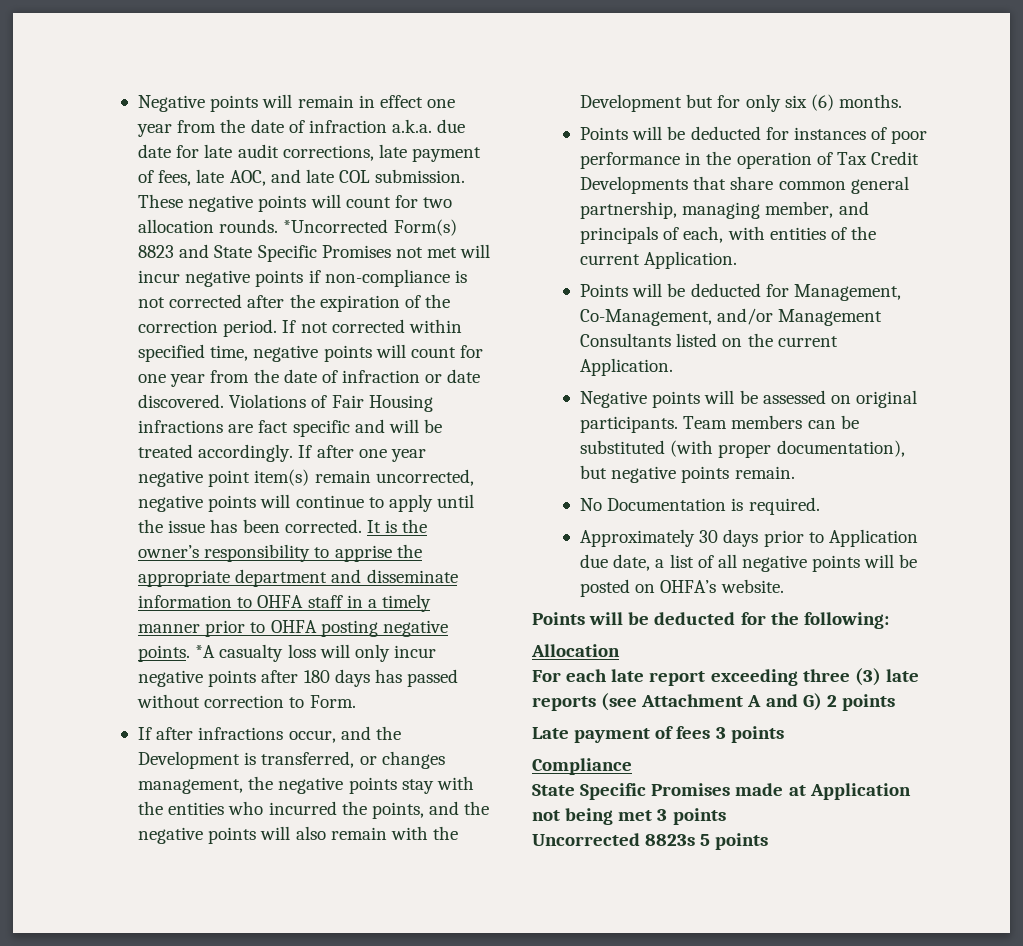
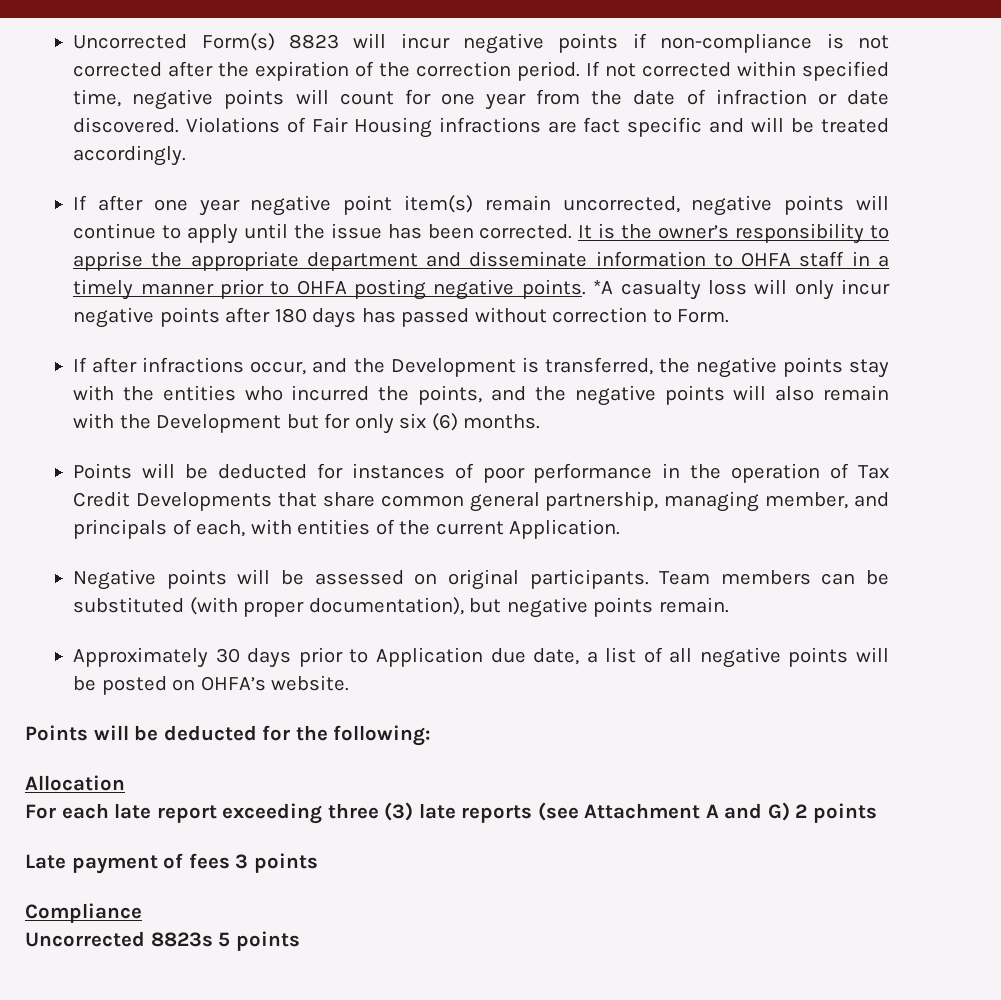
- Negative points will remain in effect one year from the date of infraction a.k.a. due date for late audit corrections, late payment of fees, late AOC, and late COL submission. These negative points will count for two allocation rounds. *Uncorrected Form(s) 8823 and State Specific Promises not met will incur negative points if non-compliance is not corrected after the expiration of the correction period.
+ Uncorrected Form(s) 8823 will incur negative points if non-compliance is not corrected after the expiration of the correction period.
- Violations of Fair Housing infractions are fact specific and will be treated accordingly. If after one year negative point item(s) remain uncorrected, negative points will continue to apply until the issue has been corrected.
+ Violations of Fair Housing infractions are fact specific and will be treated accordingly.
+ If after one year negative point item(s) remain uncorrected, negative points will continue to apply until the issue has been corrected.
- If after infractions occur, and the Development is transferred, or changes management, the negative points stay with the entities who incurred the points, and the negative points will also remain with the Development but for only six (6) months.
+ If after infractions occur, and the Development is transferred, the negative points stay with the entities who incurred the points, and the negative points will also remain with the Development but for only six (6) months.
- Points will be deducted for Management, Co-Management, and/or Management Consultants listed on the current Application.
- No Documentation is required.
- State Specific Promises made at Application not being met 3 points

